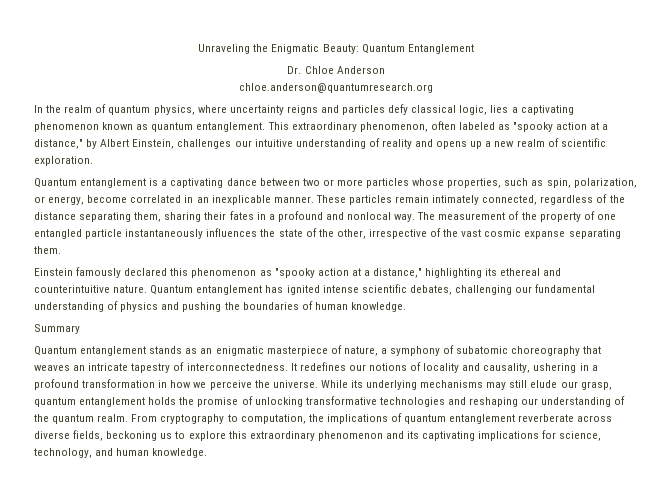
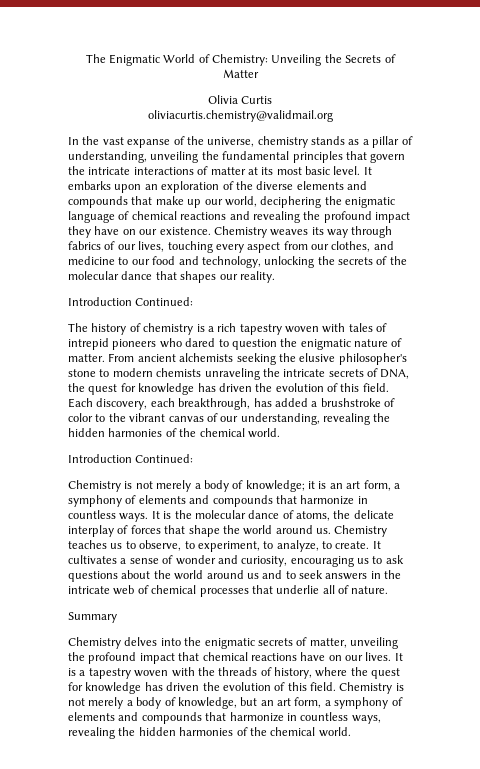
- Unraveling the Enigmatic Beauty: Quantum Entanglement
- Dr. Chloe Anderson
- chloe.anderson@quantumresearch.org
- In the realm of quantum physics, where uncertainty reigns and particles defy classical logic, lies a captivating phenomenon known as quantum entanglement. This extraordinary phenomenon, often labeled as "spooky action at a distance," by Albert Einstein, challenges our intuitive understanding of reality and opens up a new realm of scientific exploration.
- Quantum entanglement is a captivating dance between two or more particles whose properties, such as spin, polarization, or energy, become correlated in an inexplicable manner. These particles remain intimately connected, regardless of the distance separating them, sharing their fates in a profound and nonlocal way. The measurement of the property of one entangled particle instantaneously influences the state of the other, irrespective of the vast cosmic expanse separating them.
- Einstein famously declared this phenomenon as "spooky action at a distance," highlighting its ethereal and counterintuitive nature. Quantum entanglement has ignited intense scientific debates, challenging our fundamental understanding of physics and pushing the boundaries of human knowledge.
+ The Enigmatic World of Chemistry: Unveiling the Secrets of Matter
+ Olivia Curtis
+ oliviacurtis.chemistry@validmail.org
+ In the vast expanse of the universe, chemistry stands as a pillar of understanding, unveiling the fundamental principles that govern the intricate interactions of matter at its most basic level. It embarks upon an exploration of the diverse elements and compounds that make up our world, deciphering the enigmatic language of chemical reactions and revealing the profound impact they have on our existence. Chemistry weaves its way through fabrics of our lives, touching every aspect from our clothes, and medicine to our food and technology, unlocking the secrets of the molecular dance that shapes our reality.
+ Introduction Continued:
+ The history of chemistry is a rich tapestry woven with tales of intrepid pioneers who dared to question the enigmatic nature of matter. From ancient alchemists seeking the elusive philosopher's stone to modern chemists unraveling the intricate secrets of DNA, the quest for knowledge has driven the evolution of this field. Each discovery, each breakthrough, has added a brushstroke of color to the vibrant canvas of our understanding, revealing the hidden harmonies of the chemical world.
+ Introduction Continued:
+ Chemistry is not merely a body of knowledge; it is an art form, a symphony of elements and compounds that harmonize in countless ways. It is the molecular dance of atoms, the delicate interplay of forces that shape the world around us. Chemistry teaches us to observe, to experiment, to analyze, to create. It cultivates a sense of wonder and curiosity, encouraging us to ask questions about the world around us and to seek answers in the intricate web of chemical processes that underlie all of nature.
  Summary
- Quantum entanglement stands as an enigmatic masterpiece of nature, a symphony of subatomic choreography that weaves an intricate tapestry of interconnectedness. It redefines our notions of locality and causality, ushering in a profound transformation in how we perceive the universe. While its underlying mechanisms may still elude our grasp, quantum entanglement holds the promise of unlocking transformative technologies and reshaping our understanding of the quantum realm. From cryptography to computation, the implications of quantum entanglement reverberate across diverse fields, beckoning us to explore this extraordinary phenomenon and its captivating implications for science, technology, and human knowledge.
+ Chemistry delves into the enigmatic secrets of matter, unveiling the profound impact that chemical reactions have on our lives. It is a tapestry woven with the threads of history, where the quest for knowledge has driven the evolution of this field. Chemistry is not merely a body of knowledge, but an art form, a symphony of elements and compounds that harmonize in countless ways, revealing the hidden harmonies of the chemical world.

